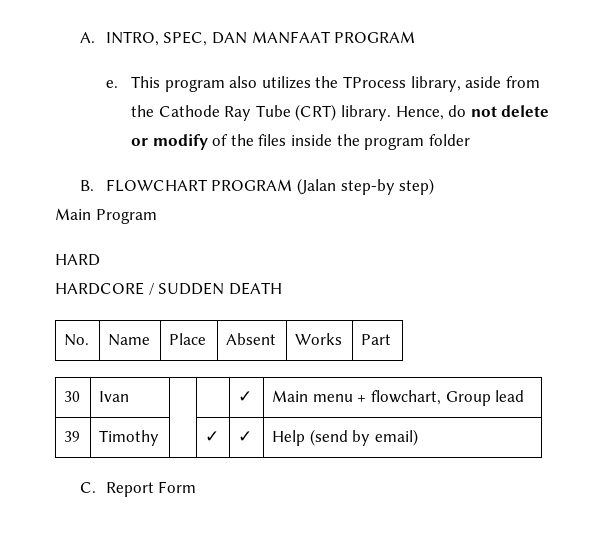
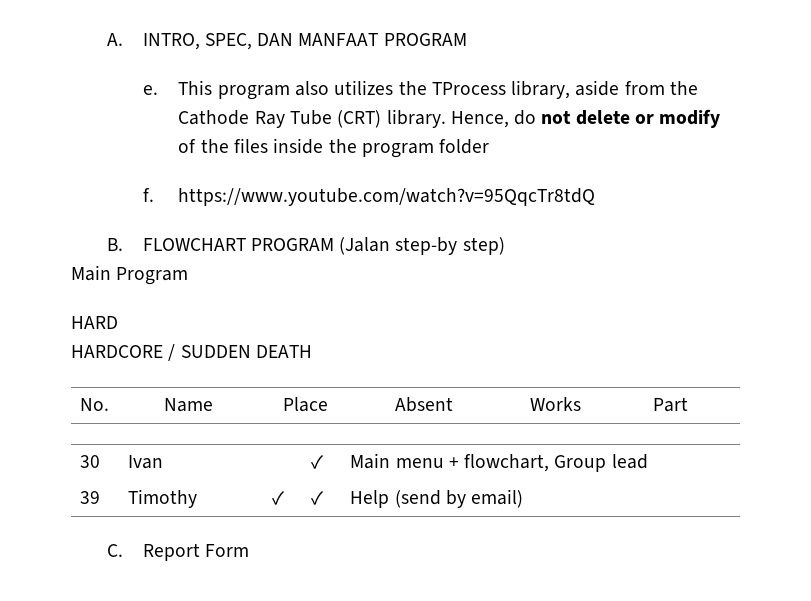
+ f. https://www.youtube.com/watch?v=95QqcTr8tdQ

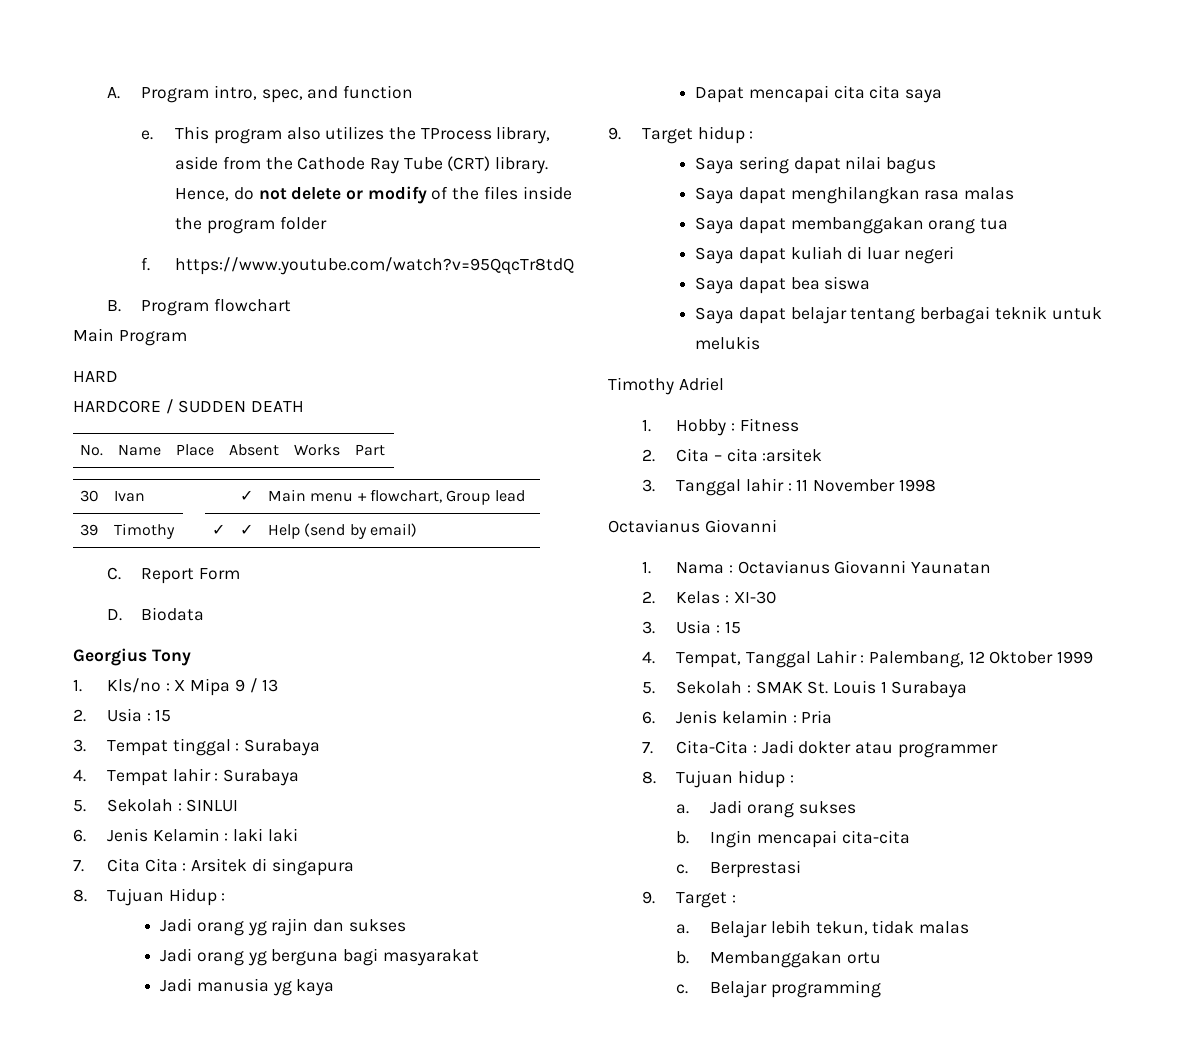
- A. INTRO, SPEC, DAN MANFAAT PROGRAM
+ A. Program intro, spec, and function
- B. FLOWCHART PROGRAM (Jalan step-by step)
+ B. Program flowchart
+ D. Biodata
+ Georgius Tony
+ 1. Kls/no : X Mipa 9 / 13
+ 2. Usia : 15
+ 3. Tempat tinggal : Surabaya
+ 4. Tempat lahir : Surabaya
+ 5. Sekolah : SINLUI
+ 6. Jenis Kelamin : laki laki
+ 7. Cita Cita : Arsitek di singapura
+ 8. Tujuan Hidup :
+ Jadi orang yg rajin dan sukses
+ Jadi orang yg berguna bagi masyarakat
+ Jadi manusia yg kaya
+ Dapat mencapai cita cita saya
+ 9. Target hidup :
+ Saya sering dapat nilai bagus
+ Saya dapat menghilangkan rasa malas
+ Saya dapat membanggakan orang tua
+ Saya dapat kuliah di luar negeri
+ Saya dapat bea siswa
+ Saya dapat belajar tentang berbagai teknik untuk melukis
+ Timothy Adriel
+ 1. Hobby : Fitness
+ 2. Cita – cita :arsitek
+ 3. Tanggal lahir : 11 November 1998
+ Octavianus Giovanni
+ 1. Nama : Octavianus Giovanni Yaunatan
+ 2. Kelas : XI-30
+ 3. Usia : 15
+ 4. Tempat, Tanggal Lahir : Palembang, 12 Oktober 1999
+ 5. Sekolah : SMAK St. Louis 1 Surabaya
+ 6. Jenis kelamin : Pria
+ 7. Cita-Cita : Jadi dokter atau programmer
+ 8. Tujuan hidup :
+ a. Jadi orang sukses
+ b. Ingin mencapai cita-cita
+ c. Berprestasi
+ 9. Target :
+ a. Belajar lebih tekun, tidak malas
+ b. Membanggakan ortu
+ c. Belajar programming

